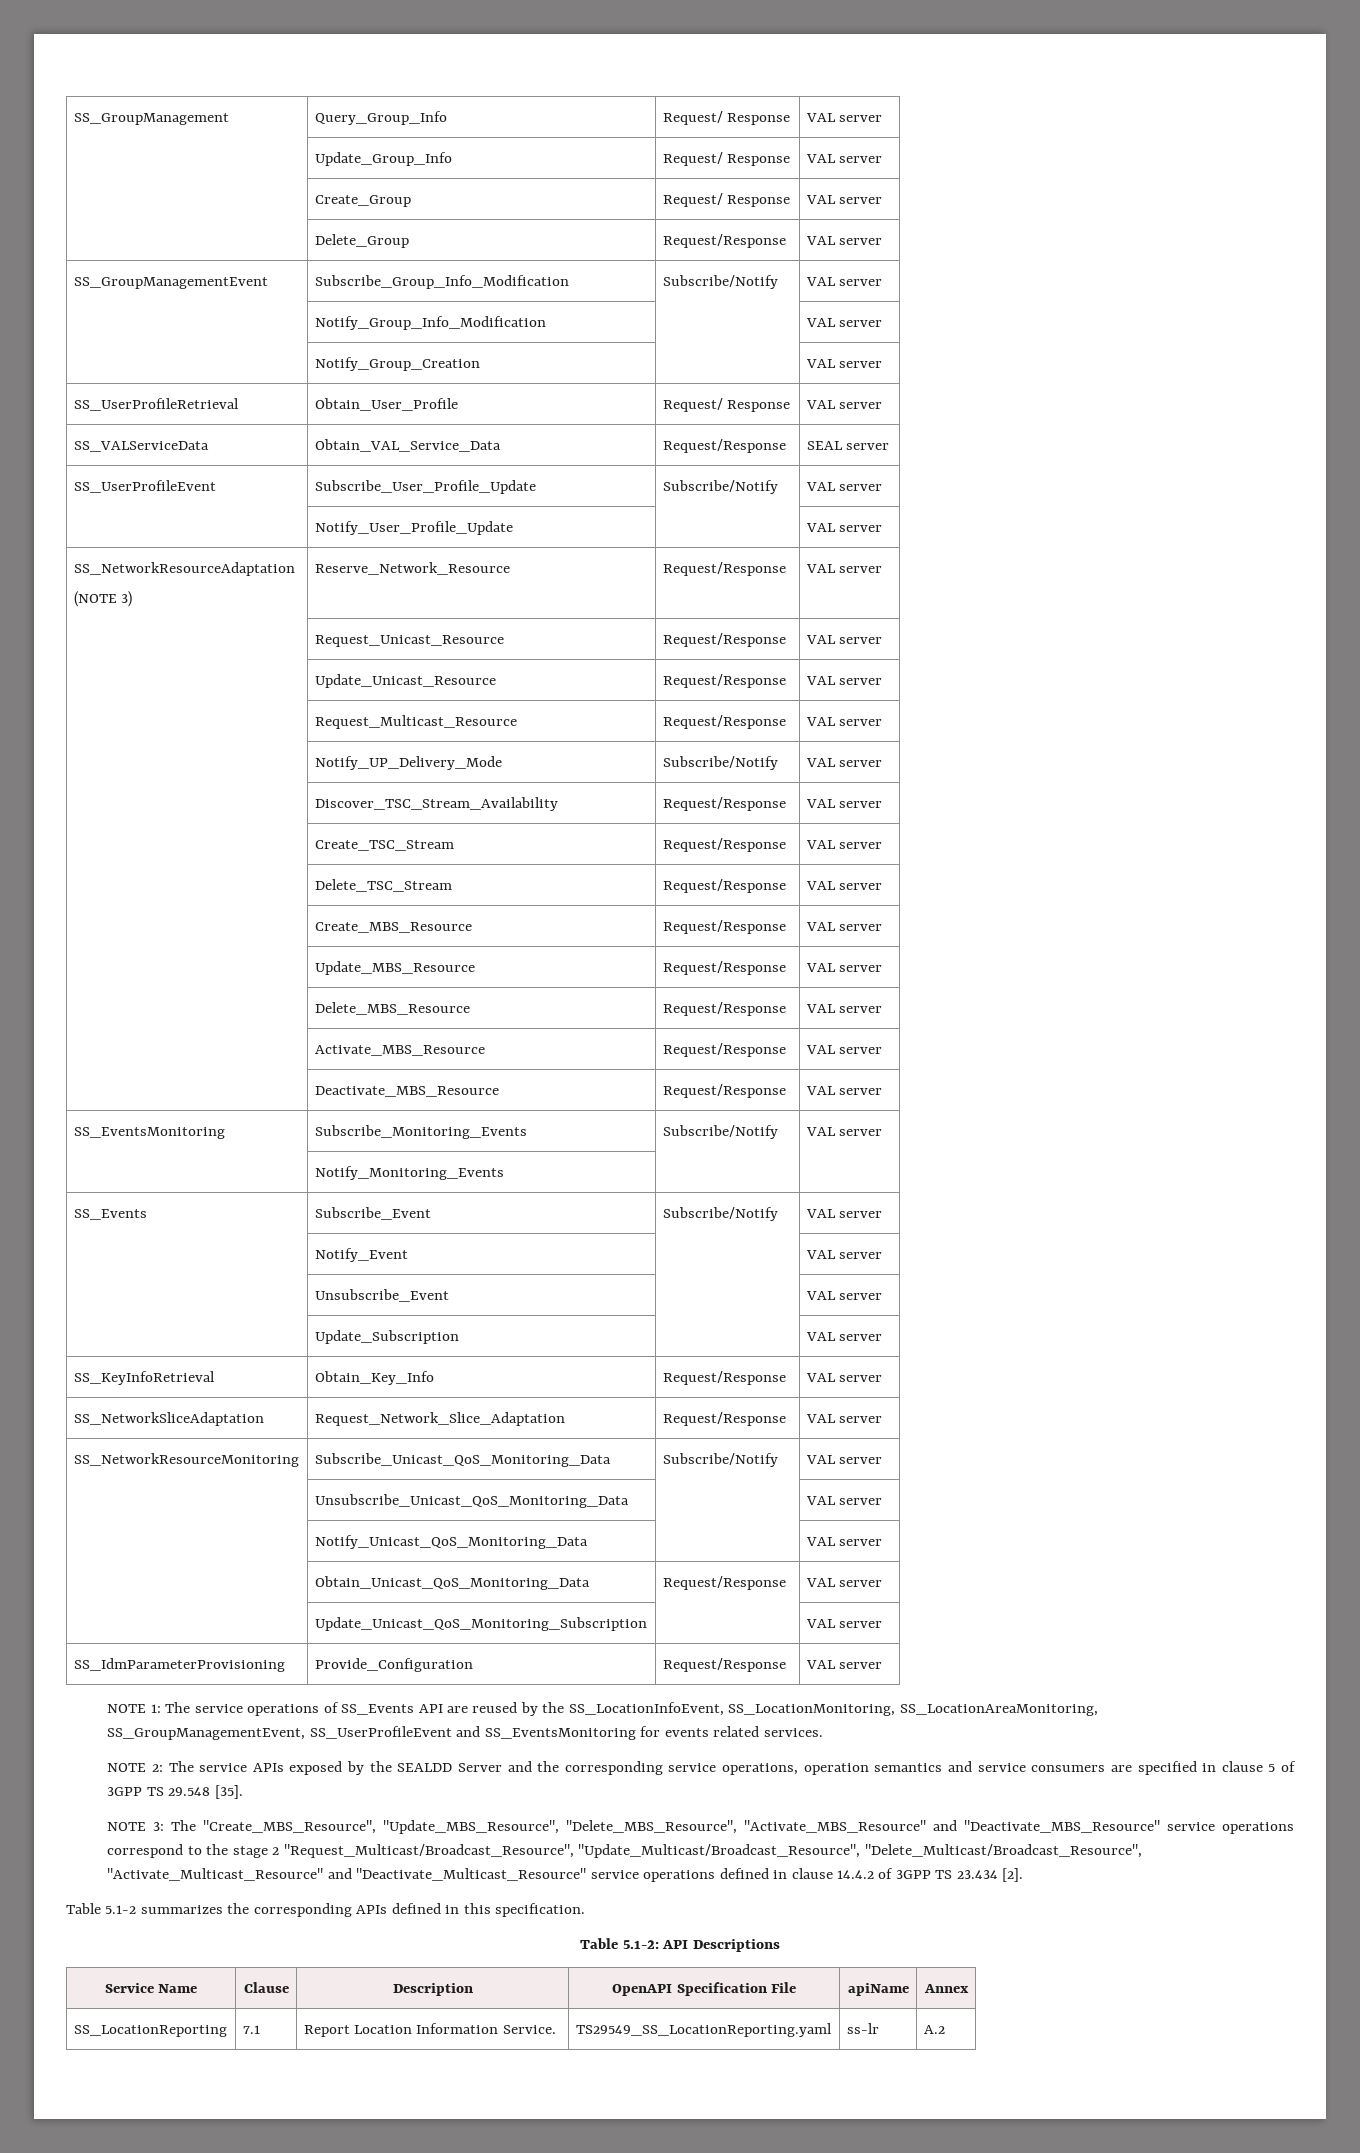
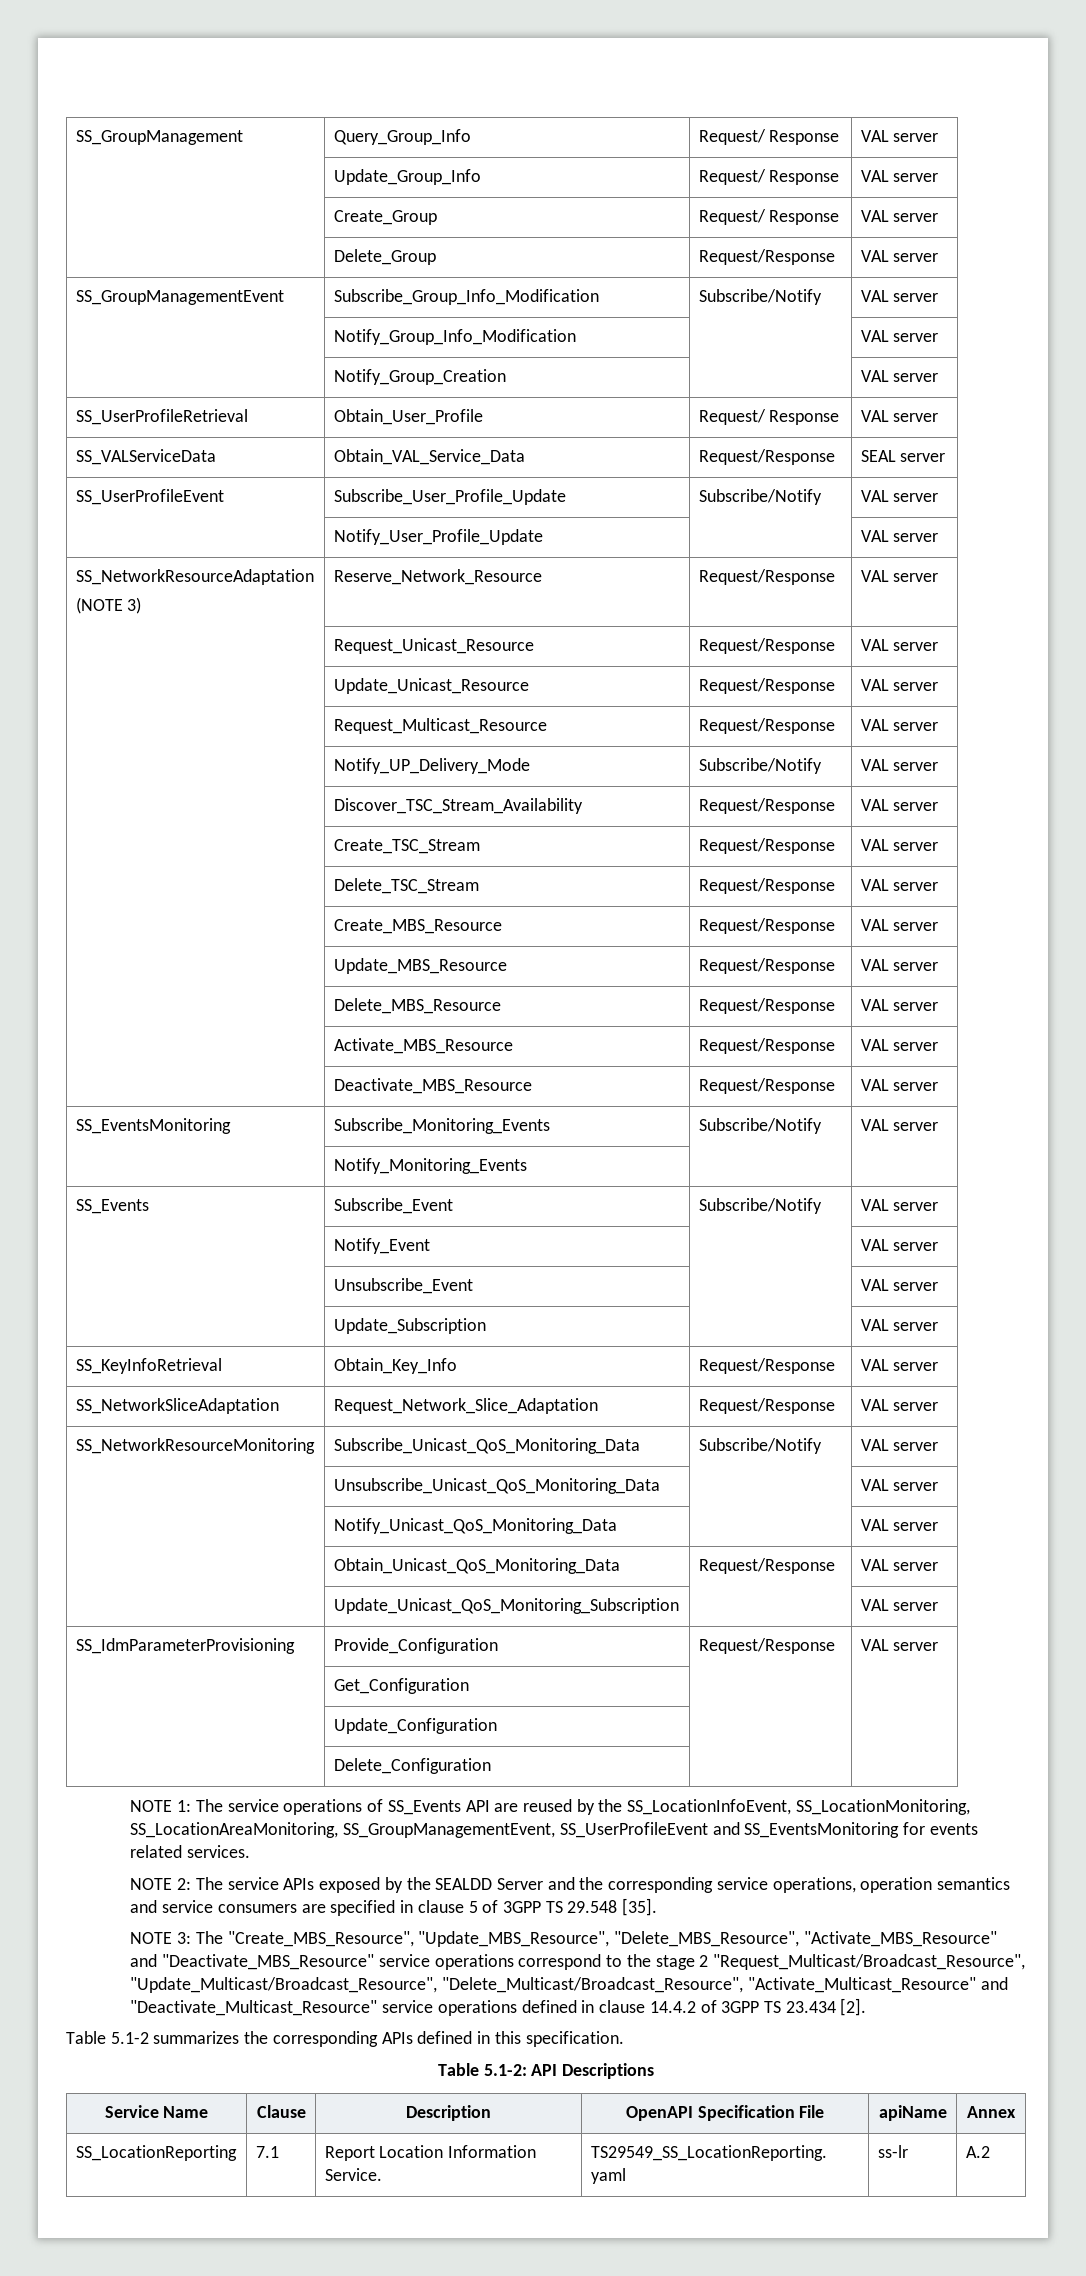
+ | Get_Configuration | |
+ | Update_Configuration | |
+ | Delete_Configuration | |

